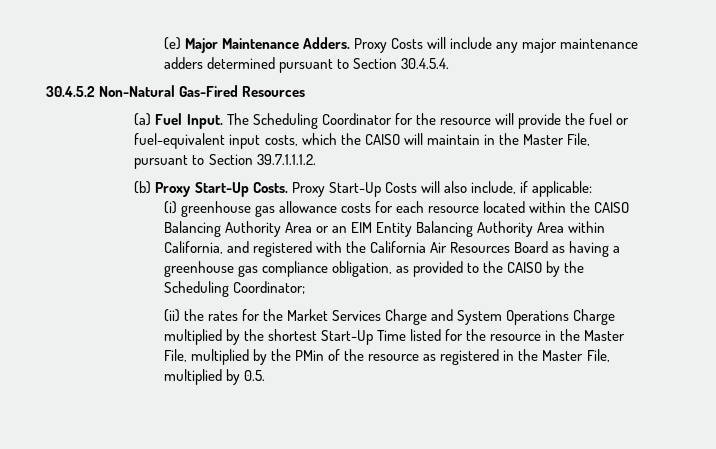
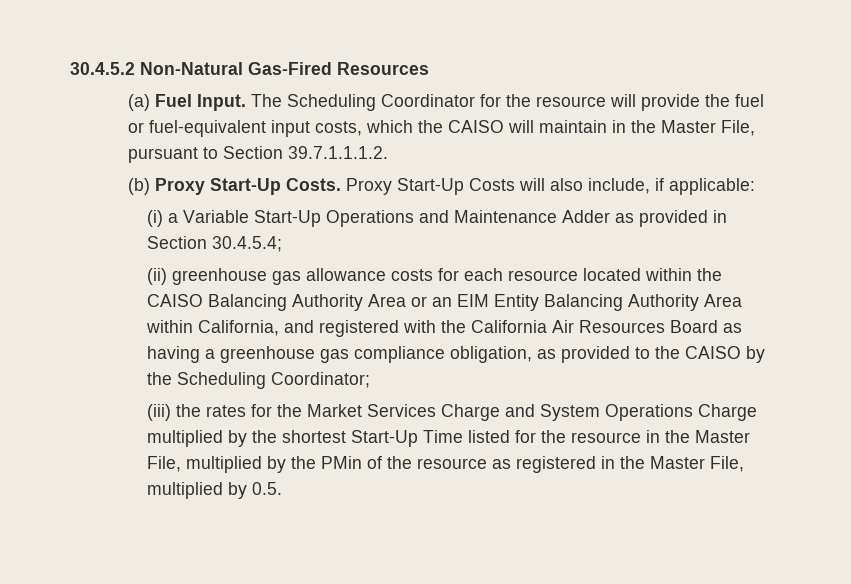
- (e) Major Maintenance Adders. Proxy Costs will include any major maintenance adders determined pursuant to Section 30.4.5.4.
- (i) greenhouse gas allowance costs for each resource located within the CAISO Balancing Authority Area or an EIM Entity Balancing Authority Area within California, and registered with the California Air Resources Board as having a greenhouse gas compliance obligation, as provided to the CAISO by the Scheduling Coordinator;
+ (i) a Variable Start-Up Operations and Maintenance Adder as provided in Section 30.4.5.4;
+ (ii) greenhouse gas allowance costs for each resource located within the CAISO Balancing Authority Area or an EIM Entity Balancing Authority Area within California, and registered with the California Air Resources Board as having a greenhouse gas compliance obligation, as provided to the CAISO by the Scheduling Coordinator;
- (ii) the rates for the Market Services Charge and System Operations Charge multiplied by the shortest Start-Up Time listed for the resource in the Master File, multiplied by the PMin of the resource as registered in the Master File, multiplied by 0.5.
+ (iii) the rates for the Market Services Charge and System Operations Charge multiplied by the shortest Start-Up Time listed for the resource in the Master File, multiplied by the PMin of the resource as registered in the Master File, multiplied by 0.5.

